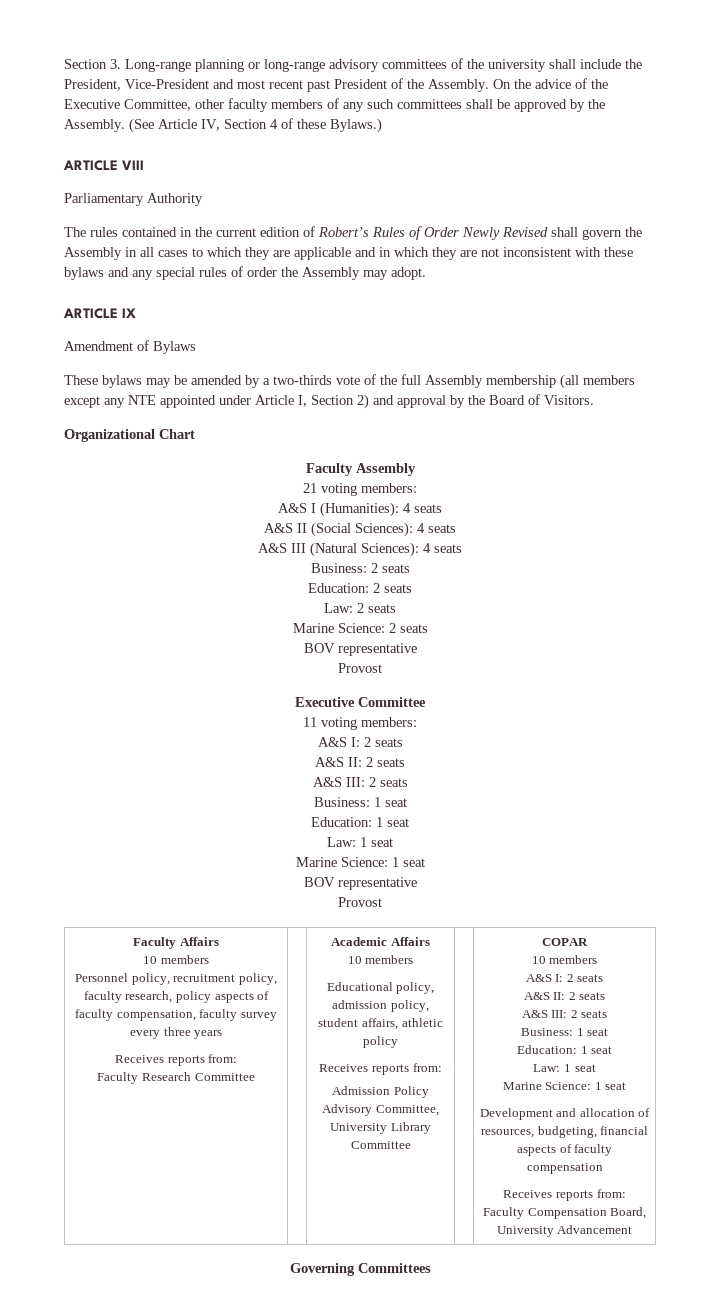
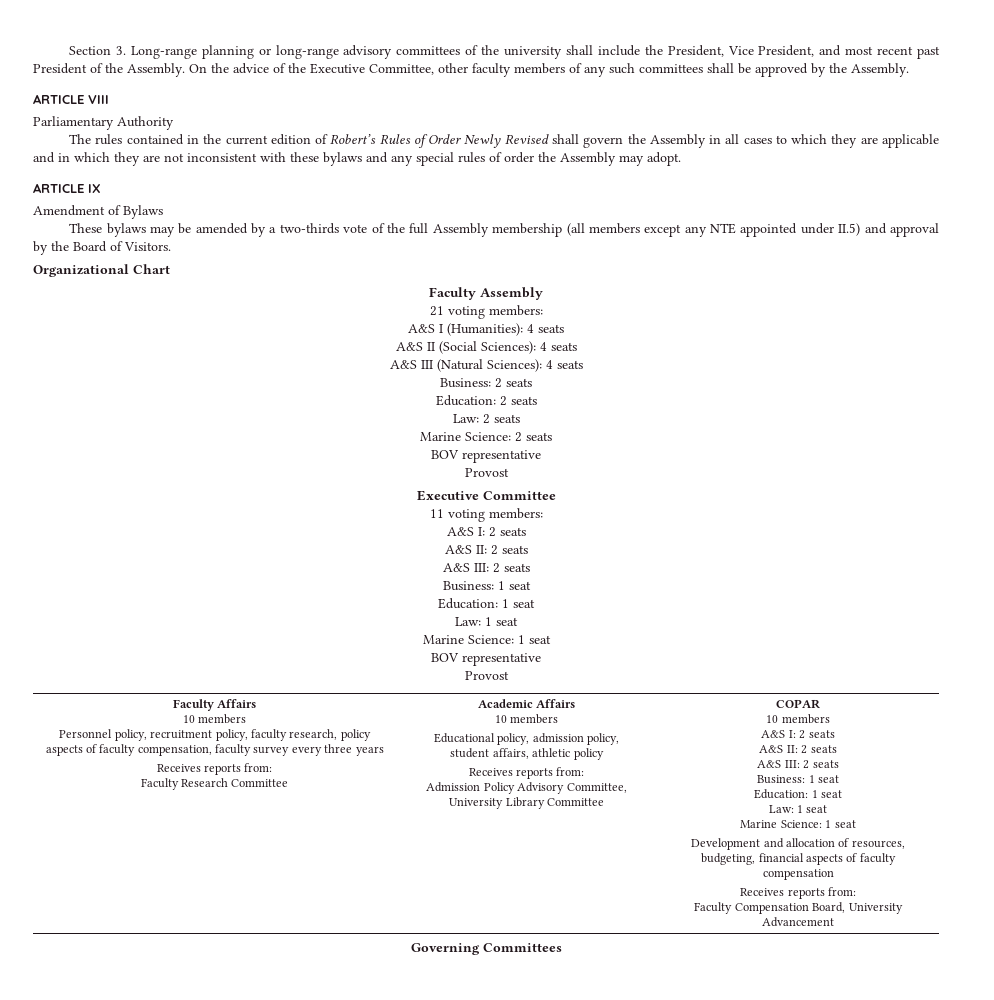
- Section 3. Long-range planning or long-range advisory committees of the university shall include the President, Vice-President and most recent past President of the Assembly.
+ Section 3. Long-range planning or long-range advisory committees of the university shall include the President, Vice President, and most recent past President of the Assembly.
- (See Article IV, Section 4 of these Bylaws.)
- These bylaws may be amended by a two-thirds vote of the full Assembly membership (all members except any NTE appointed under Article I, Section 2) and approval by the Board of Visitors.
+ These bylaws may be amended by a two-thirds vote of the full Assembly membership (all members except any NTE appointed under II.5) and approval by the Board of Visitors.

